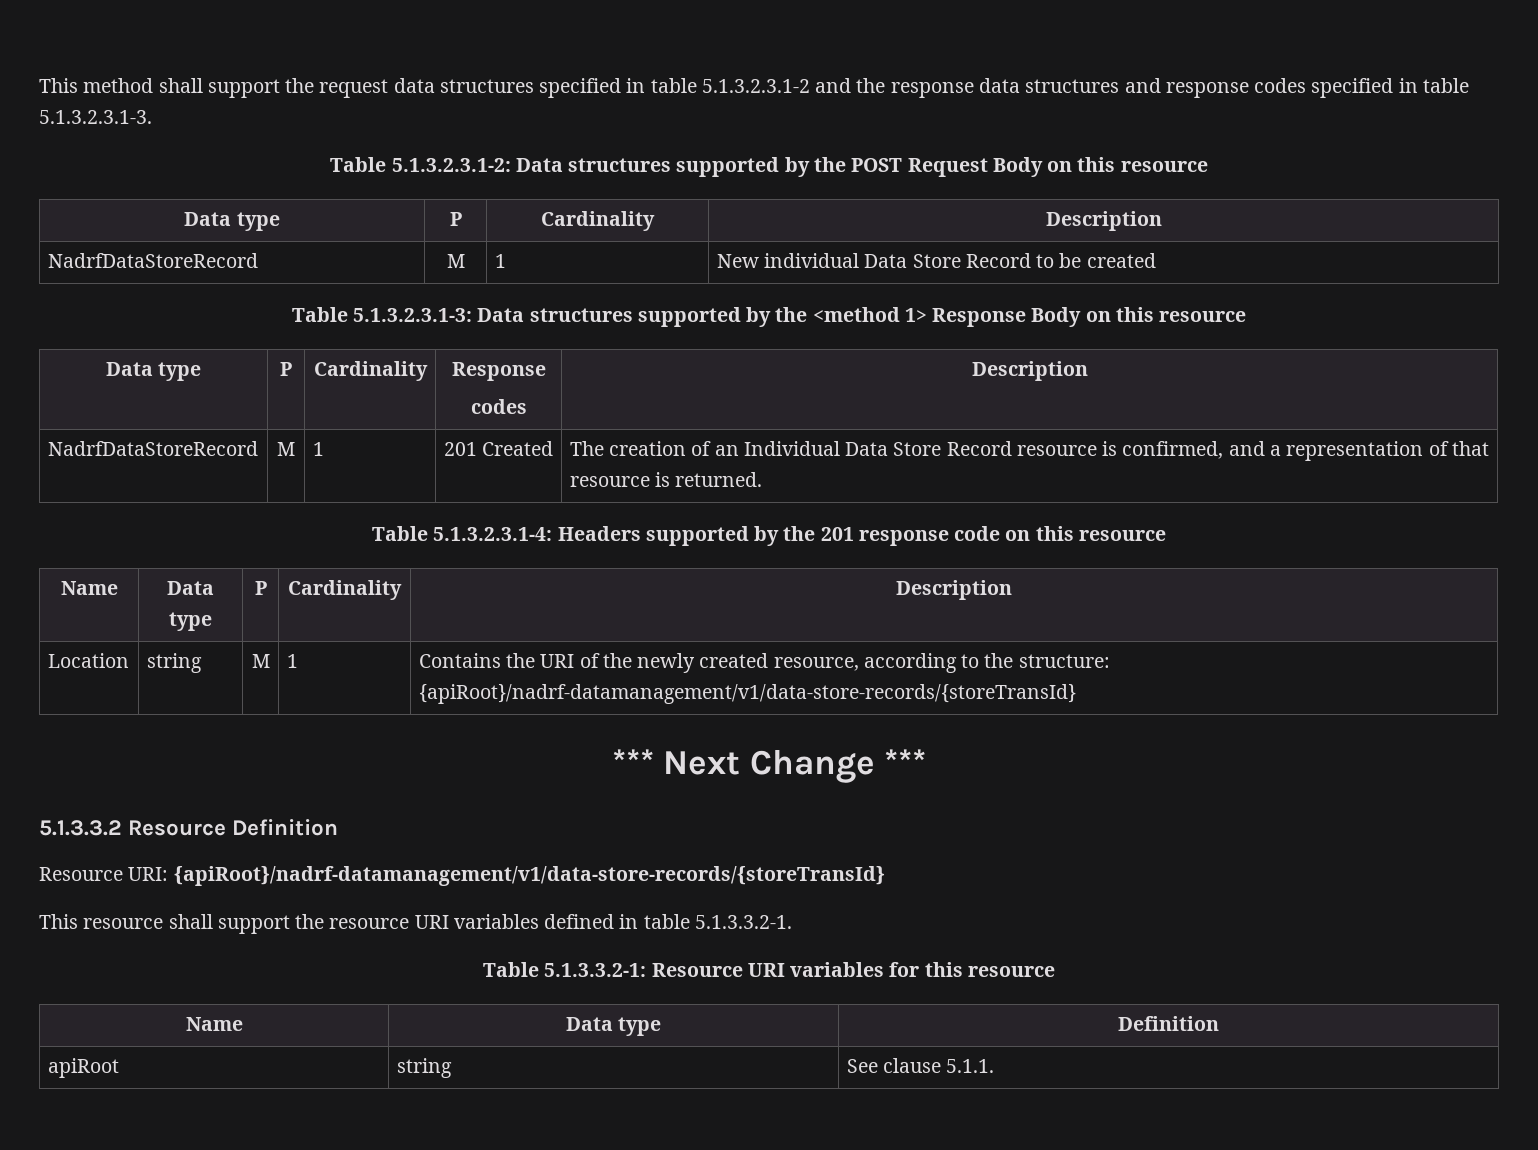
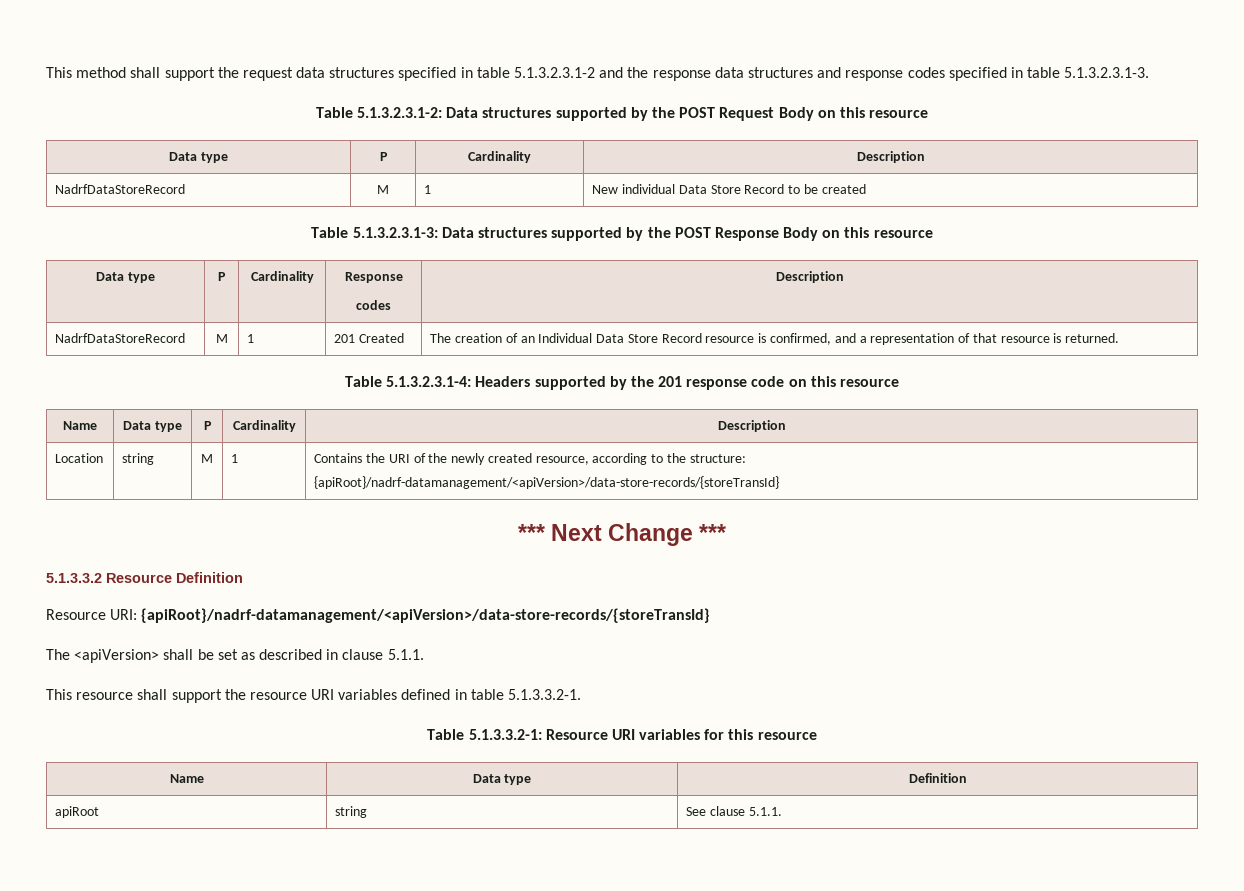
- Table 5.1.3.2.3.1-3: Data structures supported by the <method 1> Response Body on this resource
+ Table 5.1.3.2.3.1-3: Data structures supported by the POST Response Body on this resource
- Location | string | M | 1 | Contains the URI of the newly created resource, according to the structure: {apiRoot}/nadrf-datamanagement/v1/data-store-records/{storeTransId}
+ Location | string | M | 1 | Contains the URI of the newly created resource, according to the structure: {apiRoot}/nadrf-datamanagement/<apiVersion>/data-store-records/{storeTransId}
- Resource URI: {apiRoot}/nadrf-datamanagement/v1/data-store-records/{storeTransId}
+ Resource URI: {apiRoot}/nadrf-datamanagement/<apiVersion>/data-store-records/{storeTransId}
+ The <apiVersion> shall be set as described in clause 5.1.1.

